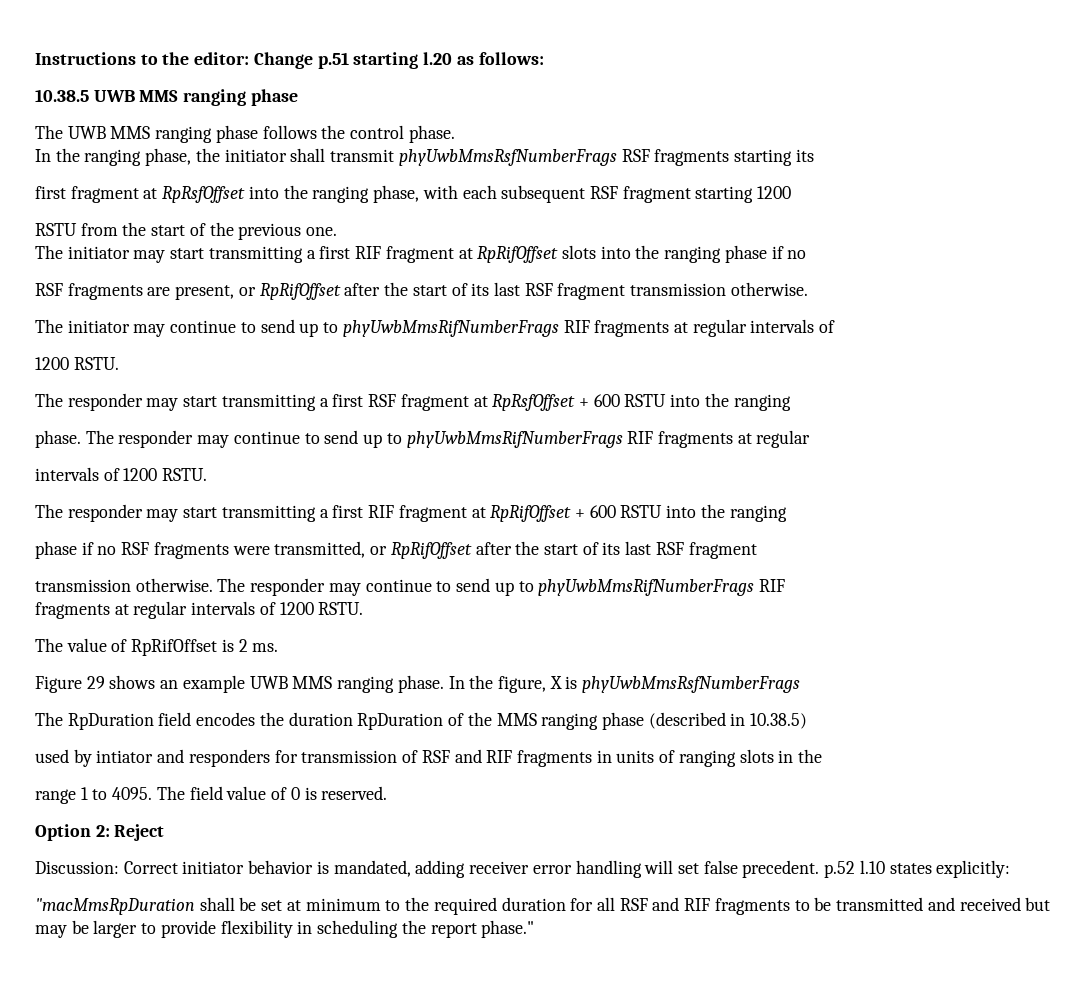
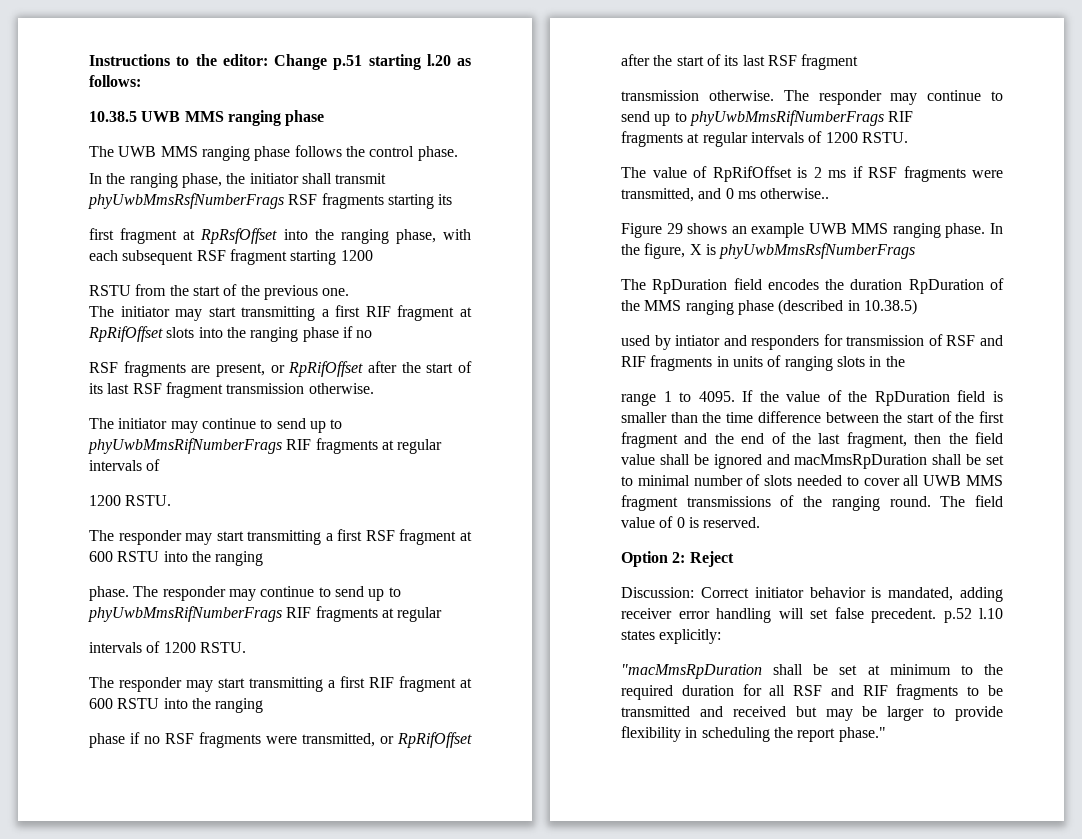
- The responder may start transmitting a first RSF fragment at RpRsfOffset + 600 RSTU into the ranging
+ The responder may start transmitting a first RSF fragment at 600 RSTU into the ranging
- The responder may start transmitting a first RIF fragment at RpRifOffset + 600 RSTU into the ranging
+ The responder may start transmitting a first RIF fragment at 600 RSTU into the ranging
- The value of RpRifOffset is 2 ms.
+ The value of RpRifOffset is 2 ms if RSF fragments were transmitted, and 0 ms otherwise..
+ If the value of the RpDuration field is smaller than the time difference between the start of the first fragment and the end of the last fragment, then the field value shall be ignored and macMmsRpDuration shall be set to minimal number of slots needed to cover all UWB MMS fragment transmissions of the ranging round.

